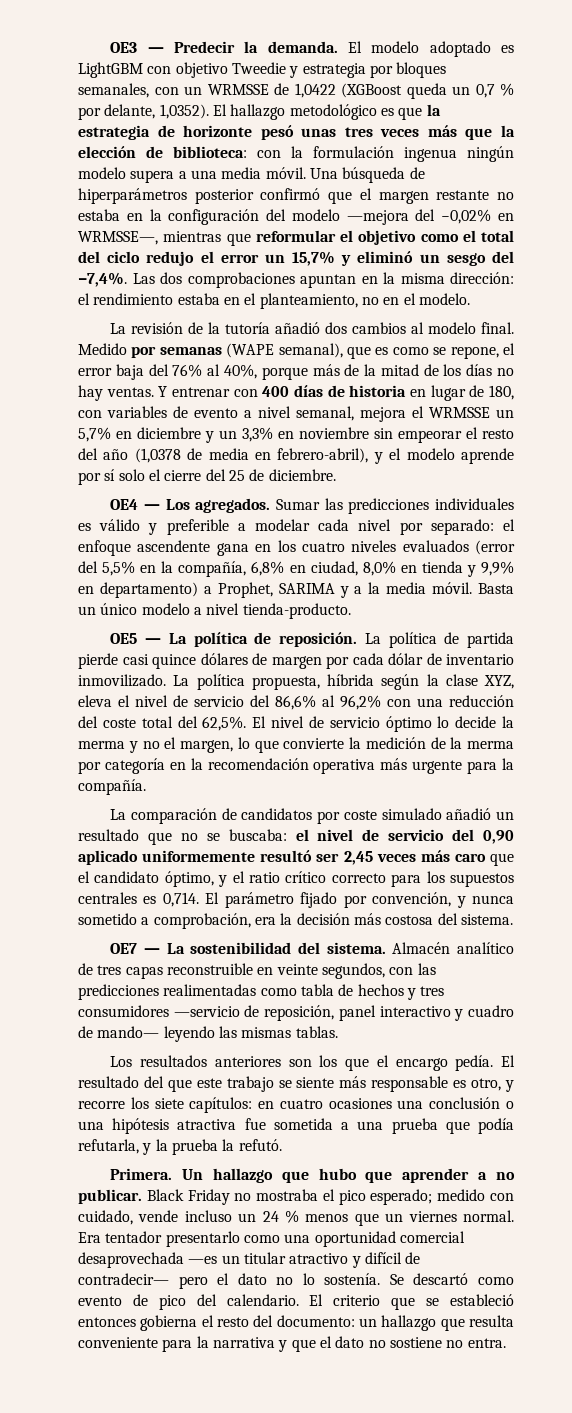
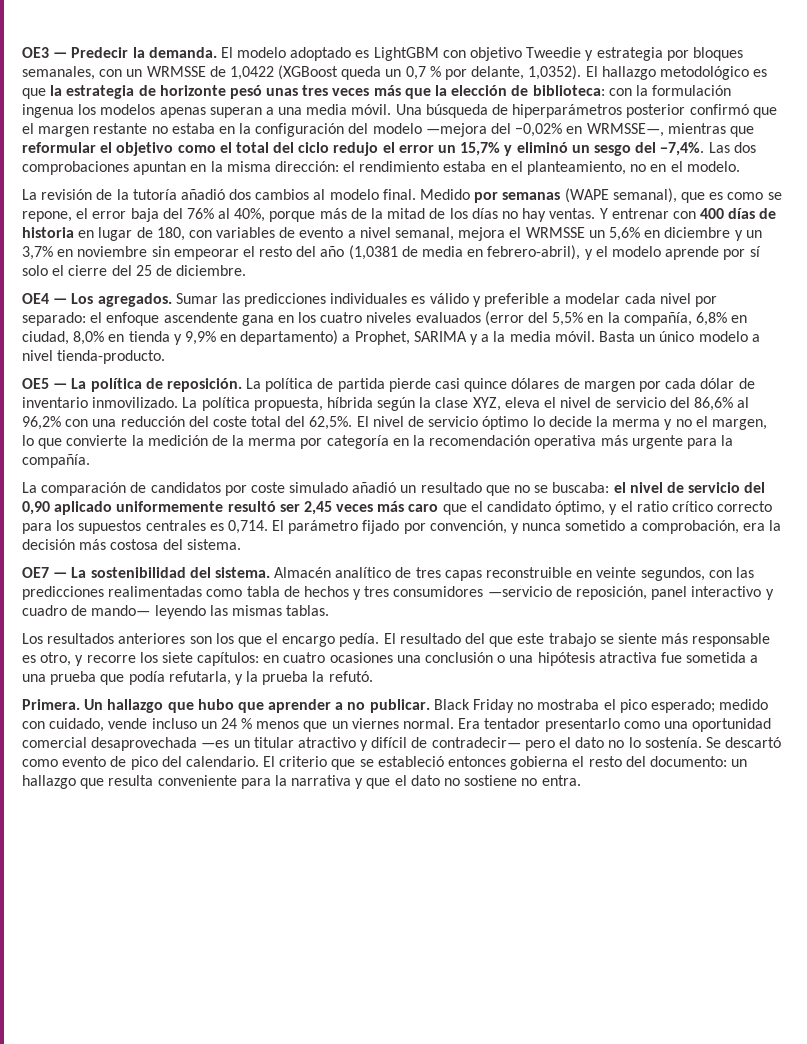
- El hallazgo metodológico es que la estrategia de horizonte pesó unas tres veces más que la elección de biblioteca: con la formulación ingenua ningún modelo supera a una media móvil.
+ El hallazgo metodológico es que la estrategia de horizonte pesó unas tres veces más que la elección de biblioteca: con la formulación ingenua los modelos apenas superan a una media móvil.
- Y entrenar con 400 días de historia en lugar de 180, con variables de evento a nivel semanal, mejora el WRMSSE un 5,7% en diciembre y un 3,3% en noviembre sin empeorar el resto del año (1,0378 de media en febrero-abril), y el modelo aprende por sí solo el cierre del 25 de diciembre.
+ Y entrenar con 400 días de historia en lugar de 180, con variables de evento a nivel semanal, mejora el WRMSSE un 5,6% en diciembre y un 3,7% en noviembre sin empeorar el resto del año (1,0381 de media en febrero-abril), y el modelo aprende por sí solo el cierre del 25 de diciembre.

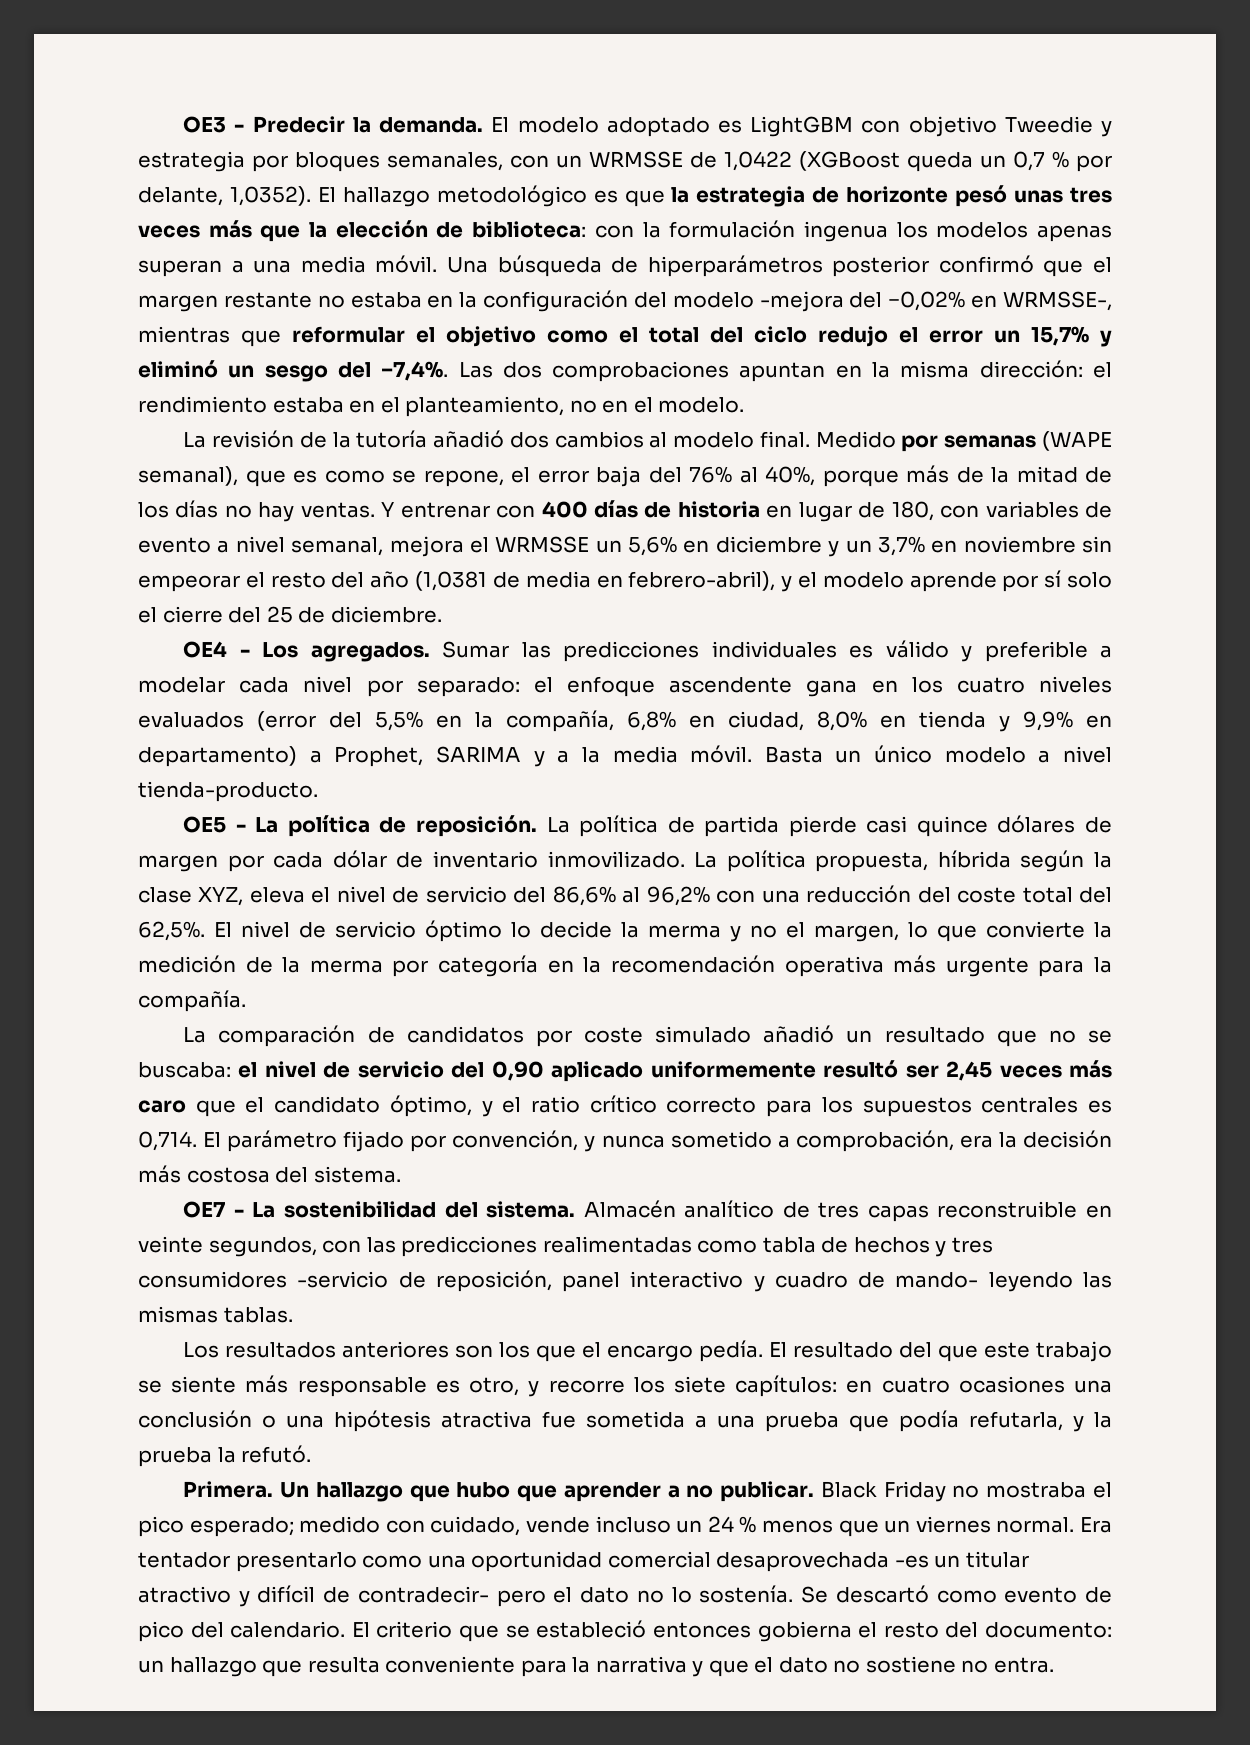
- OE3 — Predecir la demanda.
+ OE3 - Predecir la demanda.
- Una búsqueda de hiperparámetros posterior confirmó que el margen restante no estaba en la configuración del modelo —mejora del −0,02% en WRMSSE—, mientras que reformular el objetivo como el total del ciclo redujo el error un 15,7% y eliminó un sesgo del −7,4%.
+ Una búsqueda de hiperparámetros posterior confirmó que el margen restante no estaba en la configuración del modelo -mejora del −0,02% en WRMSSE-, mientras que reformular el objetivo como el total del ciclo redujo el error un 15,7% y eliminó un sesgo del −7,4%.
- OE4 — Los agregados.
+ OE4 - Los agregados.
- OE5 — La política de reposición.
+ OE5 - La política de reposición.
- OE7 — La sostenibilidad del sistema.
+ OE7 - La sostenibilidad del sistema.
- Almacén analítico de tres capas reconstruible en veinte segundos, con las predicciones realimentadas como tabla de hechos y tres consumidores —servicio de reposición, panel interactivo y cuadro de mando— leyendo las mismas tablas.
+ Almacén analítico de tres capas reconstruible en veinte segundos, con las predicciones realimentadas como tabla de hechos y tres consumidores -servicio de reposición, panel interactivo y cuadro de mando- leyendo las mismas tablas.
- Era tentador presentarlo como una oportunidad comercial desaprovechada —es un titular atractivo y difícil de contradecir— pero el dato no lo sostenía.
+ Era tentador presentarlo como una oportunidad comercial desaprovechada -es un titular atractivo y difícil de contradecir- pero el dato no lo sostenía.

